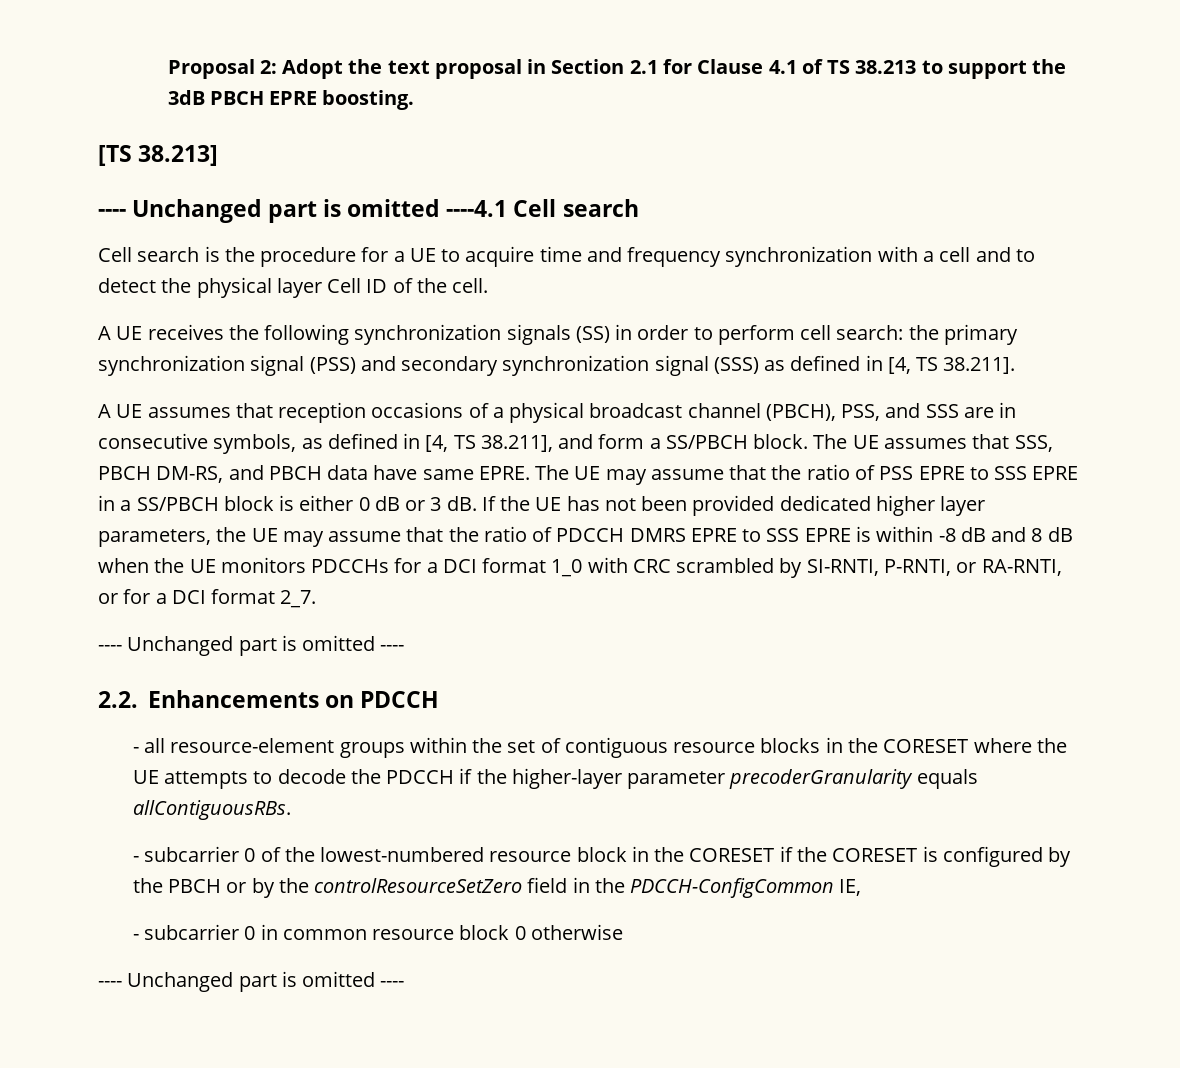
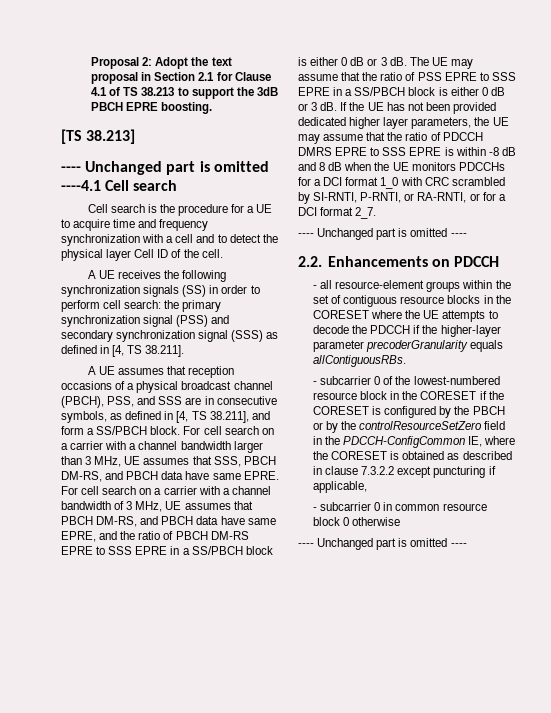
- The UE assumes that SSS, PBCH DM-RS, and PBCH data have same EPRE.
+ For cell search on a carrier with a channel bandwidth larger than 3 MHz, UE assumes that SSS, PBCH DM-RS, and PBCH data have same EPRE.
+ For cell search on a carrier with a channel bandwidth of 3 MHz, UE assumes that PBCH DM-RS, and PBCH data have same EPRE, and the ratio of PBCH DM-RS EPRE to SSS EPRE in a SS/PBCH block is either 0 dB or 3 dB.
- - subcarrier 0 of the lowest-numbered resource block in the CORESET if the CORESET is configured by the PBCH or by the controlResourceSetZero field in the PDCCH-ConfigCommon IE,
+ - subcarrier 0 of the lowest-numbered resource block in the CORESET if the CORESET is configured by the PBCH or by the controlResourceSetZero field in the PDCCH-ConfigCommon IE, where the CORESET is obtained as described in clause 7.3.2.2 except puncturing if applicable,

